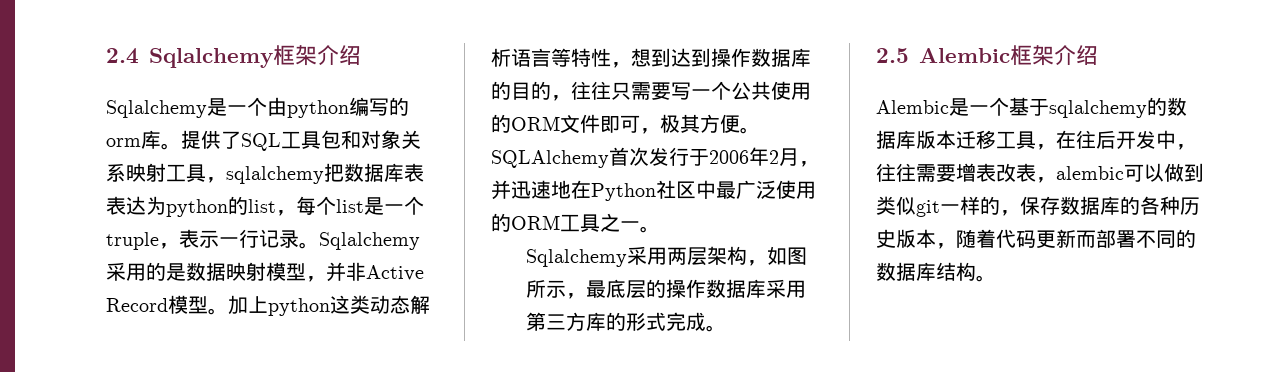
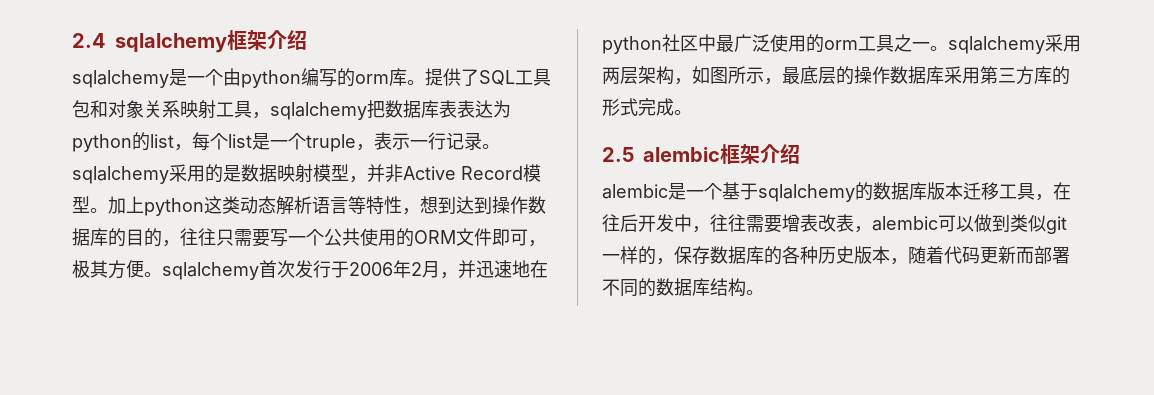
- 2.4 Sqlalchemy框架介绍
- Sqlalchemy是一个由python编写的orm库。
+ 2.4 sqlalchemy框架介绍
+ sqlalchemy是一个由python编写的orm库。
- 提供了SQL工具包和对象关系映射工具，sqlalchemy把数据库表表达为python的list，每个list是一个truple，表示一行记录。Sqlalchemy采用的是数据映射模型，并非Active Record模型。
+ 提供了SQL工具包和对象关系映射工具，sqlalchemy把数据库表表达为python的list，每个list是一个truple，表示一行记录。sqlalchemy采用的是数据映射模型，并非Active Record模型。
- 加上python这类动态解析语言等特性，想到达到操作数据库的目的，往往只需要写一个公共使用的ORM文件即可，极其方便。SQLAlchemy首次发行于2006年2月，并迅速地在Python社区中最广泛使用的ORM工具之一。
- Sqlalchemy采用两层架构，如图所示，最底层的操作数据库采用第三方库的形式完成。
+ 加上python这类动态解析语言等特性，想到达到操作数据库的目的，往往只需要写一个公共使用的ORM文件即可，极其方便。sqlalchemy首次发行于2006年2月，并迅速地在python社区中最广泛使用的orm工具之一。sqlalchemy采用两层架构，如图所示，最底层的操作数据库采用第三方库的形式完成。
- 2.5 Alembic框架介绍
- Alembic是一个基于sqlalchemy的数据库版本迁移工具，在往后开发中，往往需要增表改表，alembic可以做到类似git一样的，保存数据库的各种历史版本，随着代码更新而部署不同的数据库结构。
+ 2.5 alembic框架介绍
+ alembic是一个基于sqlalchemy的数据库版本迁移工具，在往后开发中，往往需要增表改表，alembic可以做到类似git一样的，保存数据库的各种历史版本，随着代码更新而部署不同的数据库结构。

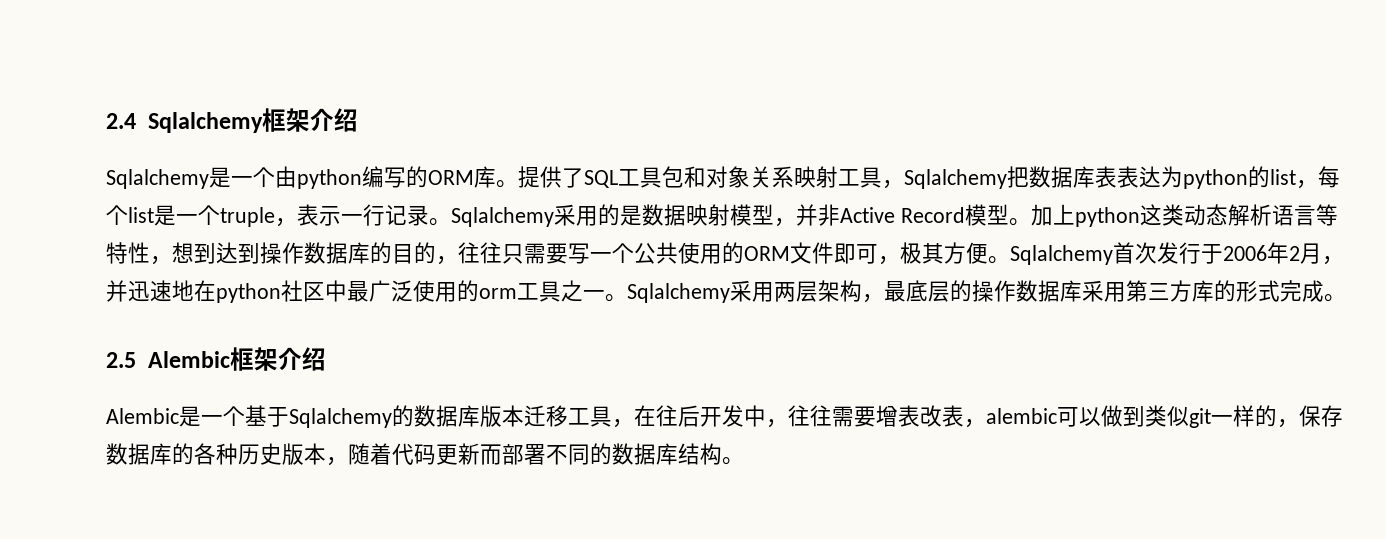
- 2.4 sqlalchemy框架介绍
- sqlalchemy是一个由python编写的orm库。
+ 2.4 Sqlalchemy框架介绍
+ Sqlalchemy是一个由python编写的ORM库。
- 提供了SQL工具包和对象关系映射工具，sqlalchemy把数据库表表达为python的list，每个list是一个truple，表示一行记录。sqlalchemy采用的是数据映射模型，并非Active Record模型。
+ 提供了SQL工具包和对象关系映射工具，Sqlalchemy把数据库表表达为python的list，每个list是一个truple，表示一行记录。Sqlalchemy采用的是数据映射模型，并非Active Record模型。
- 加上python这类动态解析语言等特性，想到达到操作数据库的目的，往往只需要写一个公共使用的ORM文件即可，极其方便。sqlalchemy首次发行于2006年2月，并迅速地在python社区中最广泛使用的orm工具之一。sqlalchemy采用两层架构，如图所示，最底层的操作数据库采用第三方库的形式完成。
+ 加上python这类动态解析语言等特性，想到达到操作数据库的目的，往往只需要写一个公共使用的ORM文件即可，极其方便。Sqlalchemy首次发行于2006年2月，并迅速地在python社区中最广泛使用的orm工具之一。Sqlalchemy采用两层架构，最底层的操作数据库采用第三方库的形式完成。
- 2.5 alembic框架介绍
- alembic是一个基于sqlalchemy的数据库版本迁移工具，在往后开发中，往往需要增表改表，alembic可以做到类似git一样的，保存数据库的各种历史版本，随着代码更新而部署不同的数据库结构。
+ 2.5 Alembic框架介绍
+ Alembic是一个基于Sqlalchemy的数据库版本迁移工具，在往后开发中，往往需要增表改表，alembic可以做到类似git一样的，保存数据库的各种历史版本，随着代码更新而部署不同的数据库结构。

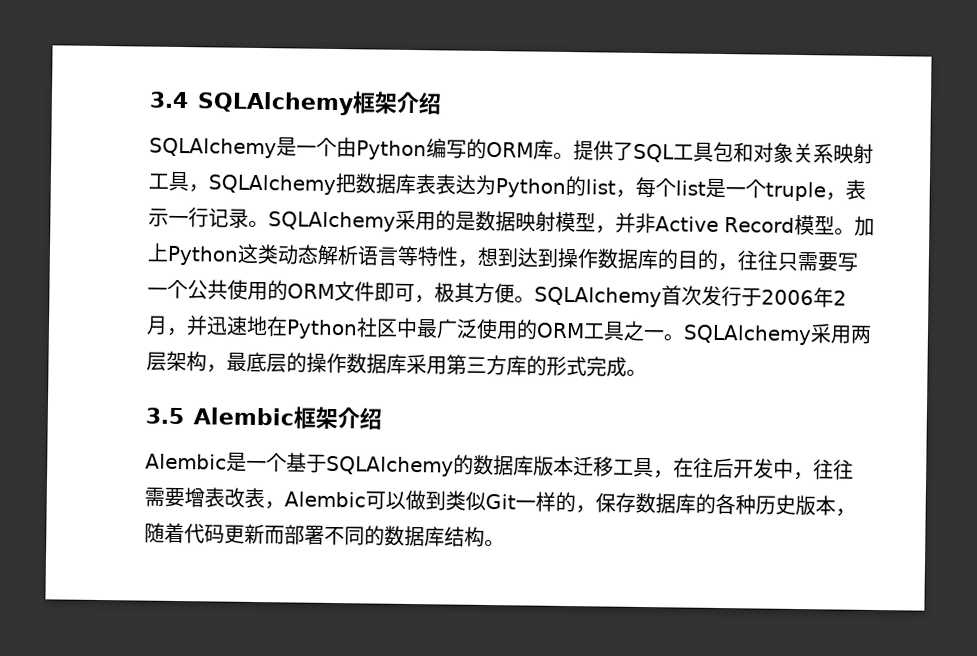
- 2.4 Sqlalchemy框架介绍
- Sqlalchemy是一个由python编写的ORM库。
+ 3.4 SQLAlchemy框架介绍
+ SQLAlchemy是一个由Python编写的ORM库。
- 提供了SQL工具包和对象关系映射工具，Sqlalchemy把数据库表表达为python的list，每个list是一个truple，表示一行记录。
+ 提供了SQL工具包和对象关系映射工具，SQLAlchemy把数据库表表达为Python的list，每个list是一个truple，表示一行记录。
- Sqlalchemy采用的是数据映射模型，并非Active Record模型。
+ SQLAlchemy采用的是数据映射模型，并非Active Record模型。
- 加上python这类动态解析语言等特性，想到达到操作数据库的目的，往往只需要写一个公共使用的ORM文件即可，极其方便。
+ 加上Python这类动态解析语言等特性，想到达到操作数据库的目的，往往只需要写一个公共使用的ORM文件即可，极其方便。
- Sqlalchemy首次发行于2006年2月，并迅速地在python社区中最广泛使用的orm工具之一。
+ SQLAlchemy首次发行于2006年2月，并迅速地在Python社区中最广泛使用的ORM工具之一。
- Sqlalchemy采用两层架构，最底层的操作数据库采用第三方库的形式完成。
+ SQLAlchemy采用两层架构，最底层的操作数据库采用第三方库的形式完成。
- 2.5 Alembic框架介绍
+ 3.5 Alembic框架介绍
- Alembic是一个基于Sqlalchemy的数据库版本迁移工具，在往后开发中，往往需要增表改表，alembic可以做到类似git一样的，保存数据库的各种历史版本，随着代码更新而部署不同的数据库结构。
+ Alembic是一个基于SQLAlchemy的数据库版本迁移工具，在往后开发中，往往需要增表改表，Alembic可以做到类似Git一样的，保存数据库的各种历史版本，随着代码更新而部署不同的数据库结构。

